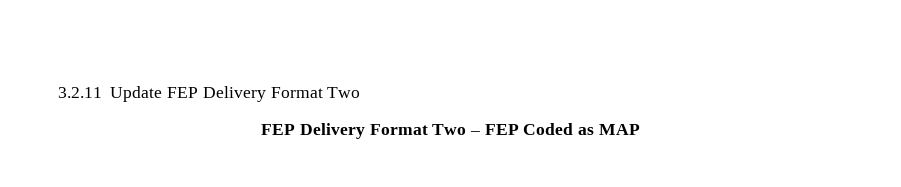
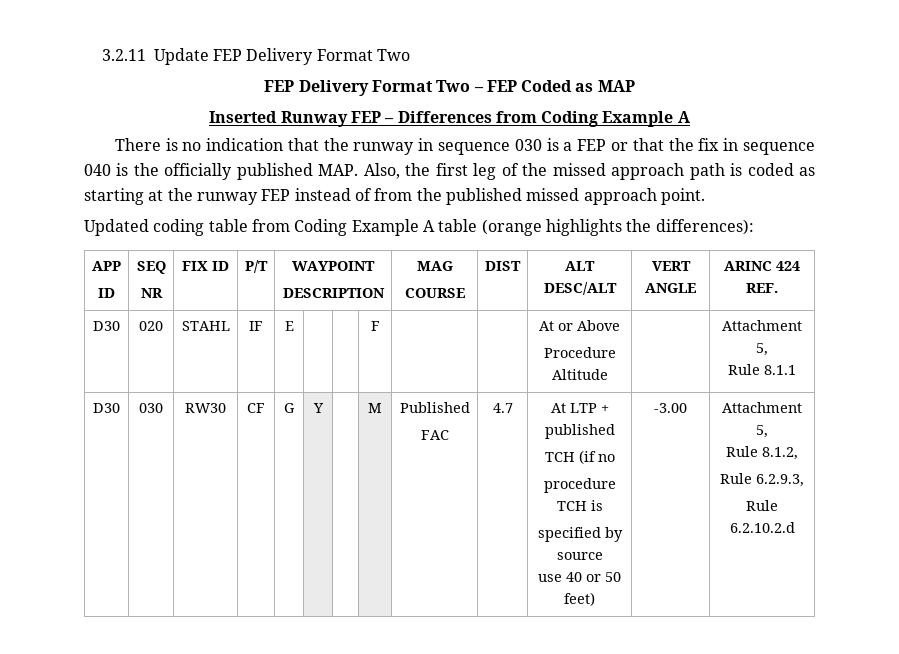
+ Inserted Runway FEP – Differences from Coding Example A
+ There is no indication that the runway in sequence 030 is a FEP or that the fix in sequence 040 is the officially published MAP. Also, the first leg of the missed approach path is coded as starting at the runway FEP instead of from the published missed approach point.
+ Updated coding table from Coding Example A table (orange highlights the differences):
+ APP
+ ID | SEQ
+ NR | FIX ID | P/T | WAYPOINT
+ DESCRIPTION | MAG
+ COURSE | DIST | ALT DESC/ALT | VERT ANGLE | ARINC 424 REF.
+ D30 | 020 | STAHL | IF | E | | | F | | | At or Above
+ Procedure Altitude | | Attachment 5,
+ Rule 8.1.1
+ D30 | 030 | RW30 | CF | G | Y | | M | Published
+ FAC | 4.7 | At LTP + published
+ TCH (if no
+ procedure TCH is
+ specified by source
+ use 40 or 50 feet) | -3.00 | Attachment 5,
+ Rule 8.1.2,
+ Rule 6.2.9.3,
+ Rule 6.2.10.2.d

